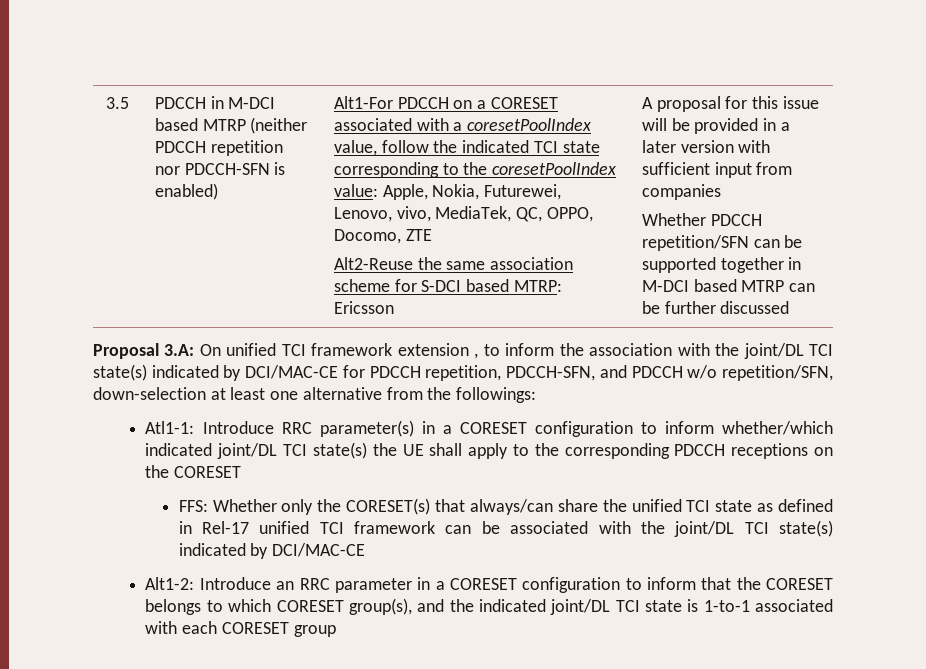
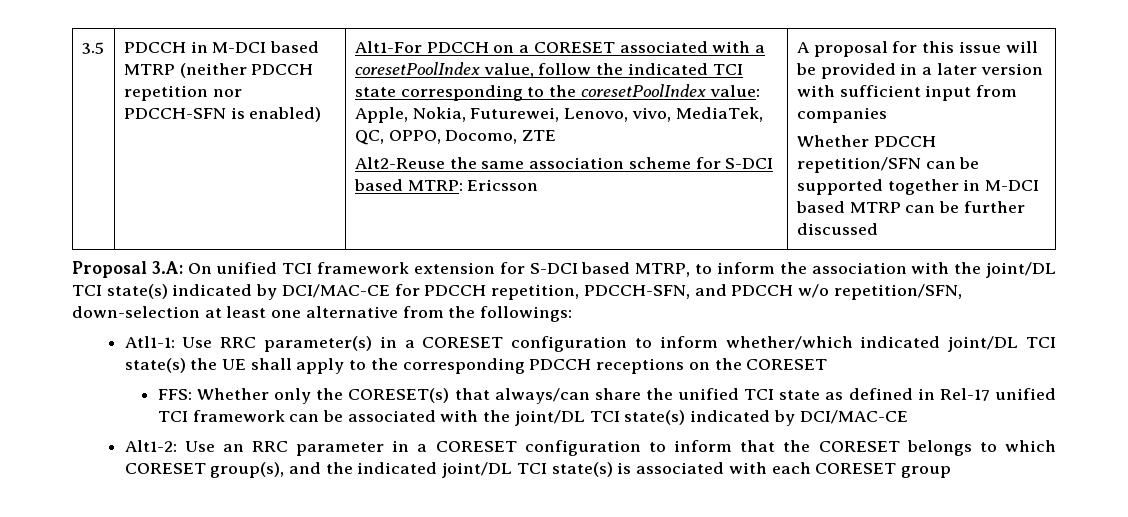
- Proposal 3.A: On unified TCI framework extension , to inform the association with the joint/DL TCI state(s) indicated by DCI/MAC-CE for PDCCH repetition, PDCCH-SFN, and PDCCH w/o repetition/SFN, down-selection at least one alternative from the followings:
+ Proposal 3.A: On unified TCI framework extension for S-DCI based MTRP, to inform the association with the joint/DL TCI state(s) indicated by DCI/MAC-CE for PDCCH repetition, PDCCH-SFN, and PDCCH w/o repetition/SFN, down-selection at least one alternative from the followings:
- Atl1-1: Introduce RRC parameter(s) in a CORESET configuration to inform whether/which indicated joint/DL TCI state(s) the UE shall apply to the corresponding PDCCH receptions on the CORESET
+ Atl1-1: Use RRC parameter(s) in a CORESET configuration to inform whether/which indicated joint/DL TCI state(s) the UE shall apply to the corresponding PDCCH receptions on the CORESET
- Alt1-2: Introduce an RRC parameter in a CORESET configuration to inform that the CORESET belongs to which CORESET group(s), and the indicated joint/DL TCI state is 1-to-1 associated with each CORESET group
+ Alt1-2: Use an RRC parameter in a CORESET configuration to inform that the CORESET belongs to which CORESET group(s), and the indicated joint/DL TCI state(s) is associated with each CORESET group

